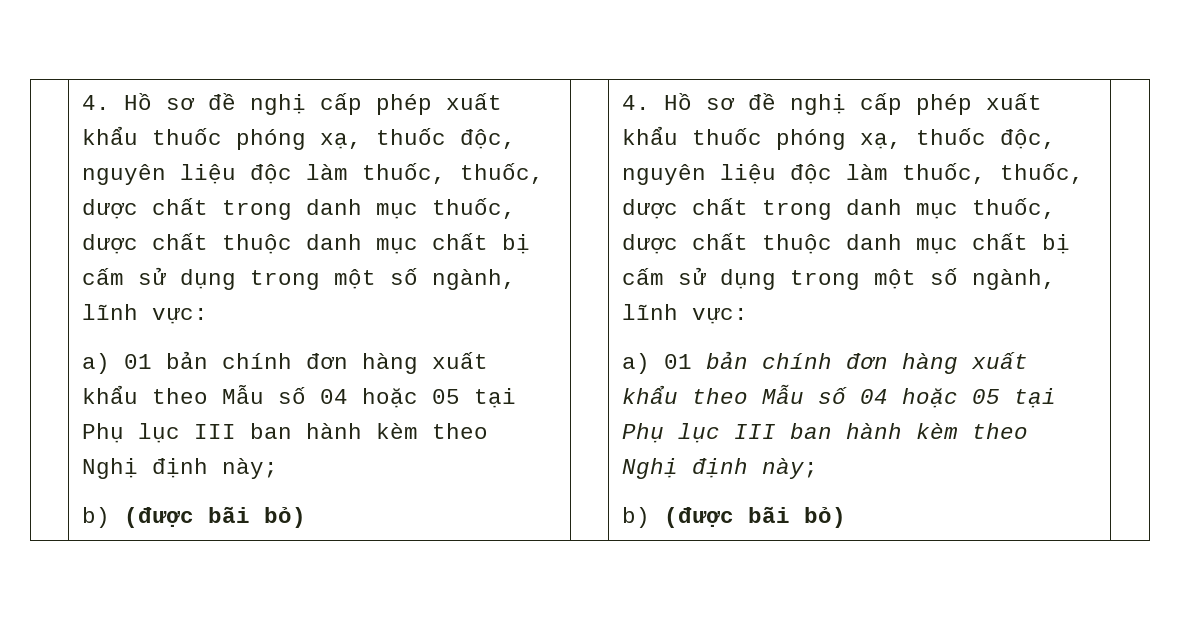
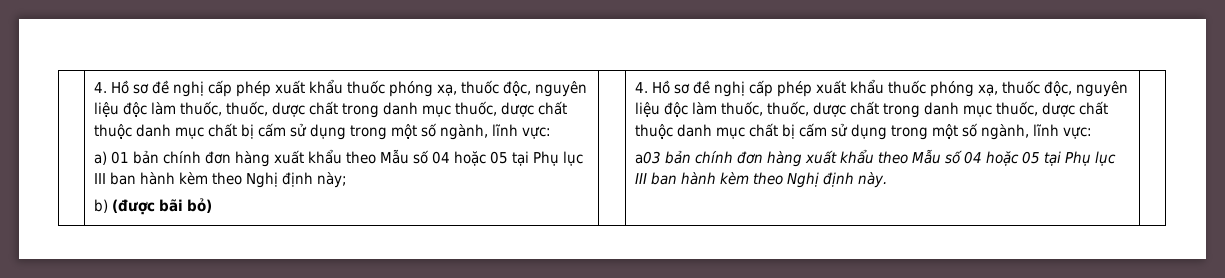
  b) (được bãi bỏ) | | 4. Hồ sơ đề nghị cấp phép xuất khẩu thuốc phóng xạ, thuốc độc, nguyên liệu độc làm thuốc, thuốc, dược chất trong danh mục thuốc, dược chất thuộc danh mục chất bị cấm sử dụng trong một số ngành, lĩnh vực:
- a) 01 bản chính đơn hàng xuất khẩu theo Mẫu số 04 hoặc 05 tại Phụ lục III ban hành kèm theo Nghị định này;
- b) (được bãi bỏ)
+ a03 bản chính đơn hàng xuất khẩu theo Mẫu số 04 hoặc 05 tại Phụ lục III ban hành kèm theo Nghị định này.

